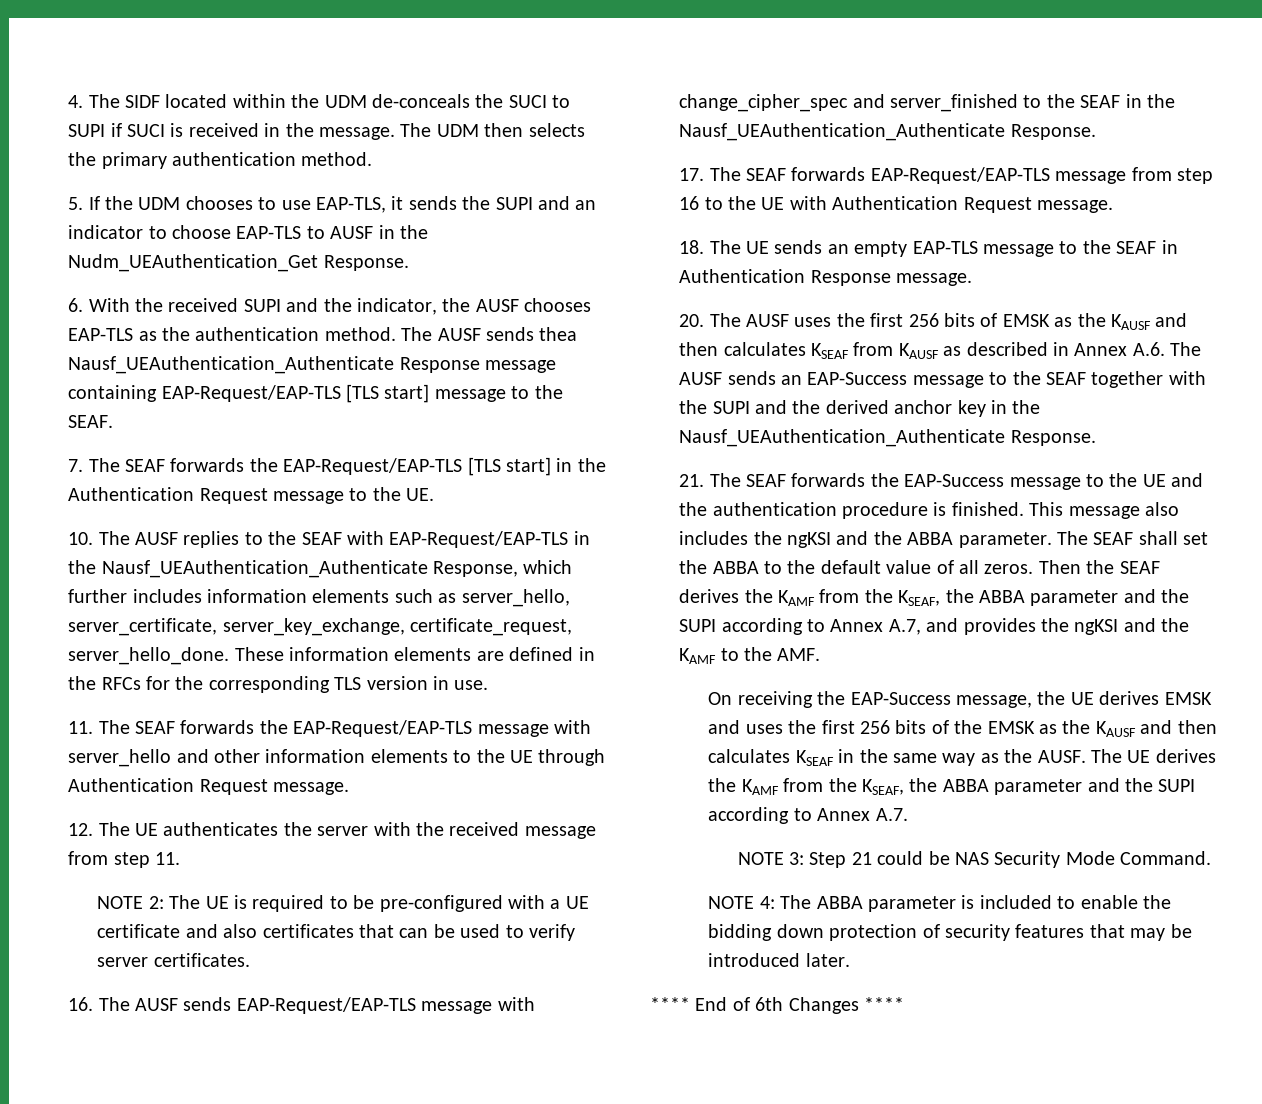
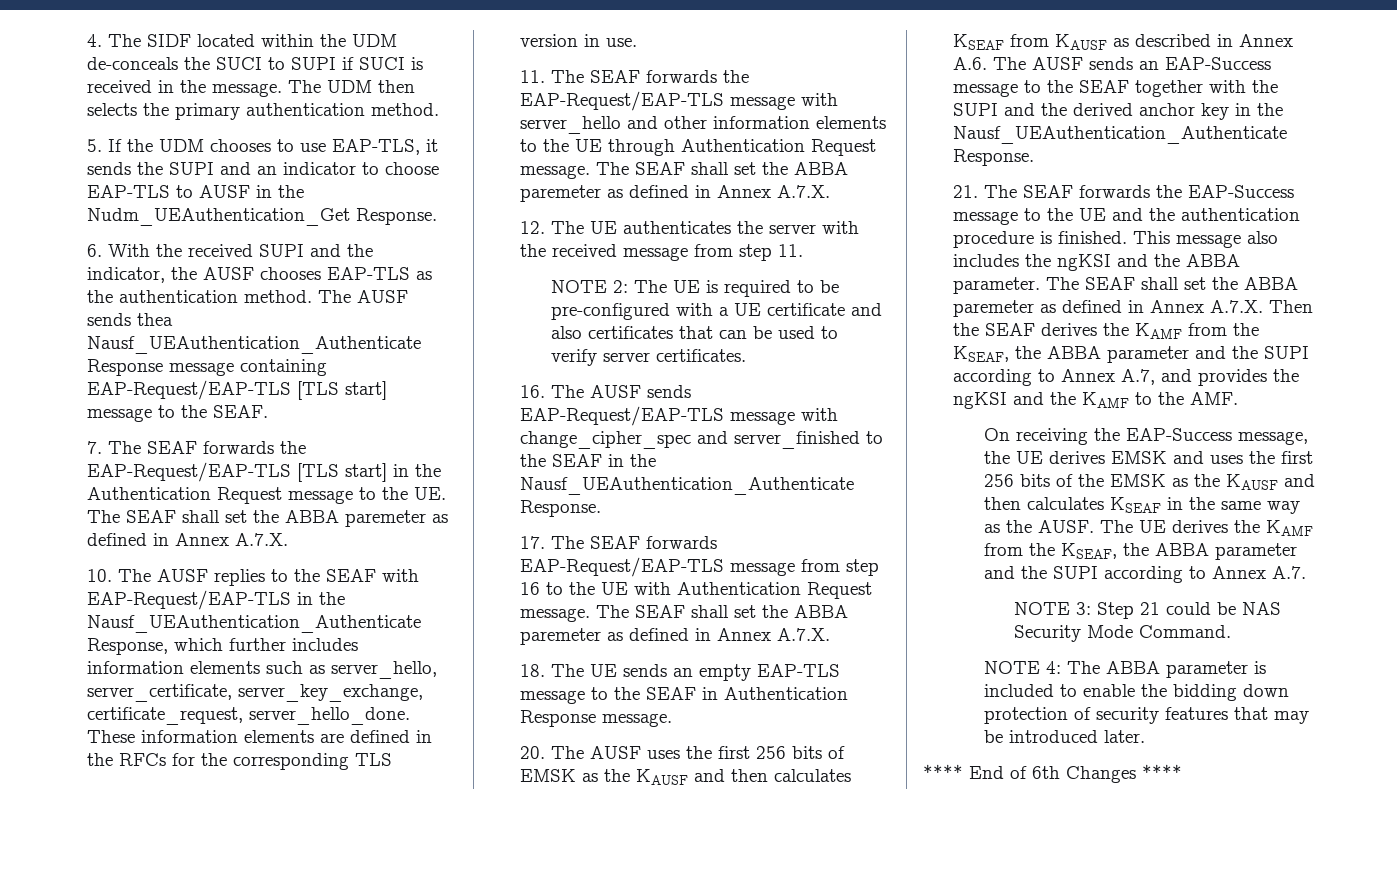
- 7. The SEAF forwards the EAP-Request/EAP-TLS [TLS start] in the Authentication Request message to the UE.
+ 7. The SEAF forwards the EAP-Request/EAP-TLS [TLS start] in the Authentication Request message to the UE. The SEAF shall set the ABBA paremeter as defined in Annex A.7.X.
- 11. The SEAF forwards the EAP-Request/EAP-TLS message with server_hello and other information elements to the UE through Authentication Request message.
+ 11. The SEAF forwards the EAP-Request/EAP-TLS message with server_hello and other information elements to the UE through Authentication Request message. The SEAF shall set the ABBA paremeter as defined in Annex A.7.X.
- 17. The SEAF forwards EAP-Request/EAP-TLS message from step 16 to the UE with Authentication Request message.
+ 17. The SEAF forwards EAP-Request/EAP-TLS message from step 16 to the UE with Authentication Request message. The SEAF shall set the ABBA paremeter as defined in Annex A.7.X.
- The SEAF shall set the ABBA to the default value of all zeros. Then the SEAF derives the KAMF from the KSEAF, the ABBA parameter and the SUPI according to Annex A.7, and provides the ngKSI and the KAMF to the AMF.
+ The SEAF shall set the ABBA paremeter as defined in Annex A.7.X. Then the SEAF derives the KAMF from the KSEAF, the ABBA parameter and the SUPI according to Annex A.7, and provides the ngKSI and the KAMF to the AMF.

